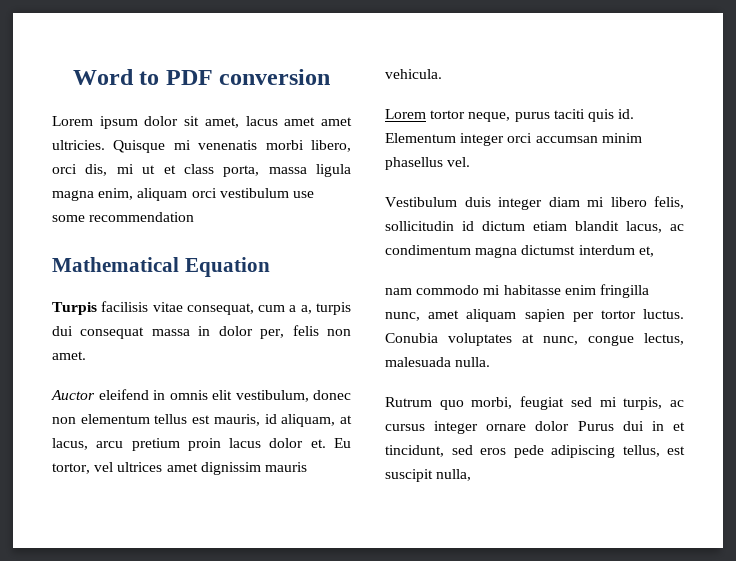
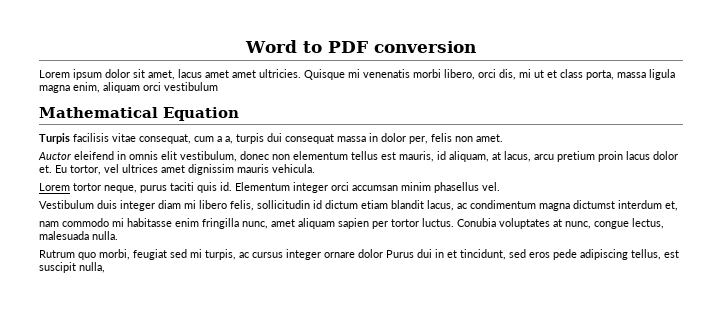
- Quisque mi venenatis morbi libero, orci dis, mi ut et class porta, massa ligula magna enim, aliquam orci vestibulum use some recommendation
+ Quisque mi venenatis morbi libero, orci dis, mi ut et class porta, massa ligula magna enim, aliquam orci vestibulum

